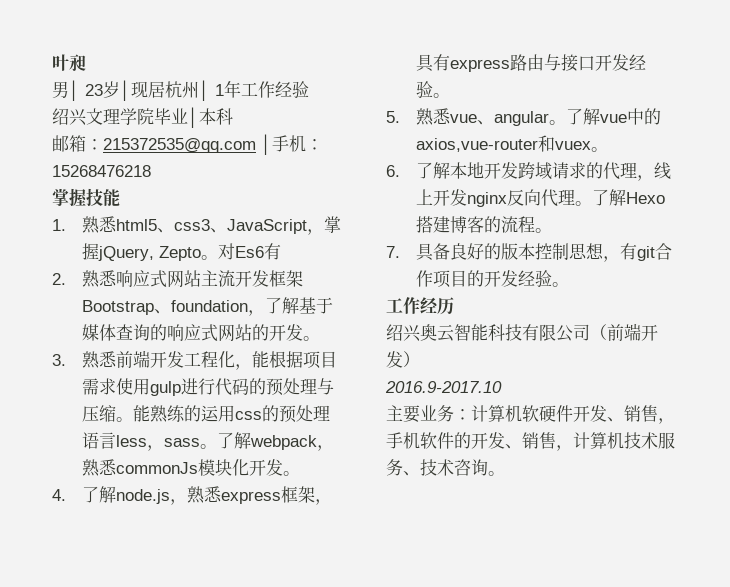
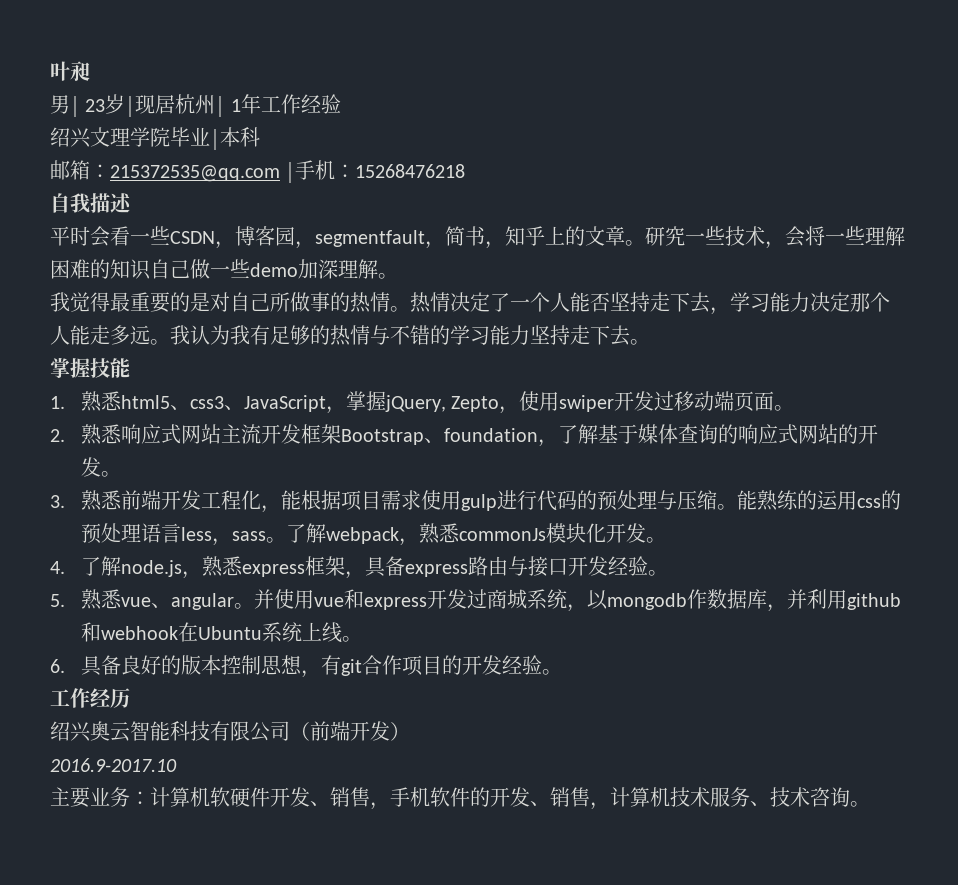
+ 自我描述
+ 平时会看一些CSDN，博客园，segmentfault，简书，知乎上的文章。研究一些技术，会将一些理解困难的知识自己做一些demo加深理解。
+ 我觉得最重要的是对自己所做事的热情。热情决定了一个人能否坚持走下去，学习能力决定那个人能走多远。我认为我有足够的热情与不错的学习能力坚持走下去。
- 1.熟悉html5、css3、JavaScript，掌握jQuery, Zepto。对Es6有
+ 1.熟悉html5、css3、JavaScript，掌握jQuery, Zepto，使用swiper开发过移动端页面。
- 4.了解node.js，熟悉express框架，具有express路由与接口开发经验。
+ 4.了解node.js，熟悉express框架，具备express路由与接口开发经验。
- 了解vue中的axios,vue-router和vuex。
- 6.了解本地开发跨域请求的代理，线上开发nginx反向代理。了解Hexo搭建博客的流程。
- 7.具备良好的版本控制思想，有git合作项目的开发经验。
+ 并使用vue和express开发过商城系统，以mongodb作数据库，并利用github和webhook在Ubuntu系统上线。
+ 6.具备良好的版本控制思想，有git合作项目的开发经验。

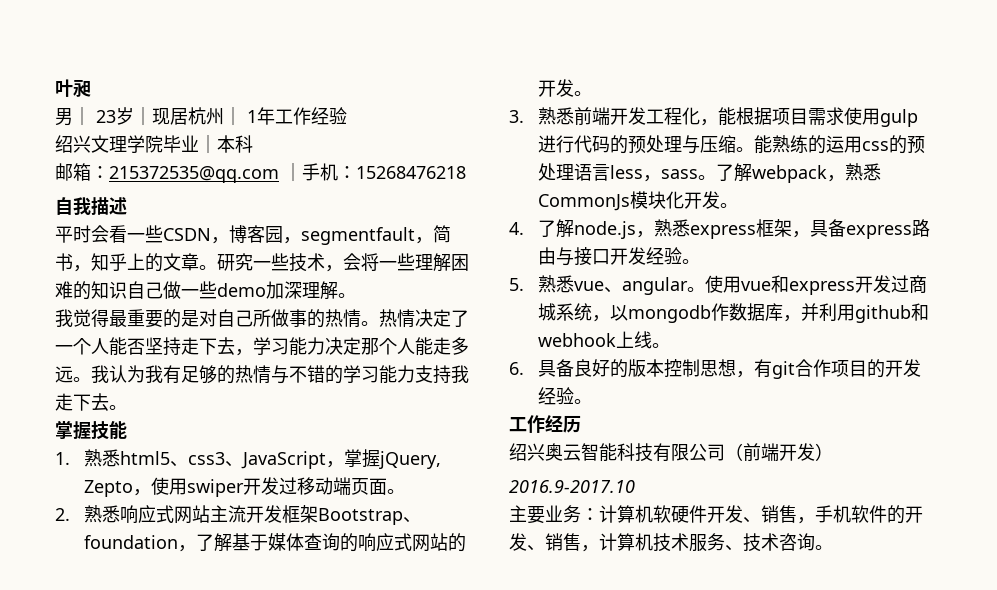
- 我认为我有足够的热情与不错的学习能力坚持走下去。
+ 我认为我有足够的热情与不错的学习能力支持我走下去。
- 了解webpack，熟悉commonJs模块化开发。
+ 了解webpack，熟悉CommonJs模块化开发。
- 并使用vue和express开发过商城系统，以mongodb作数据库，并利用github和webhook在Ubuntu系统上线。
+ 使用vue和express开发过商城系统，以mongodb作数据库，并利用github和webhook上线。

